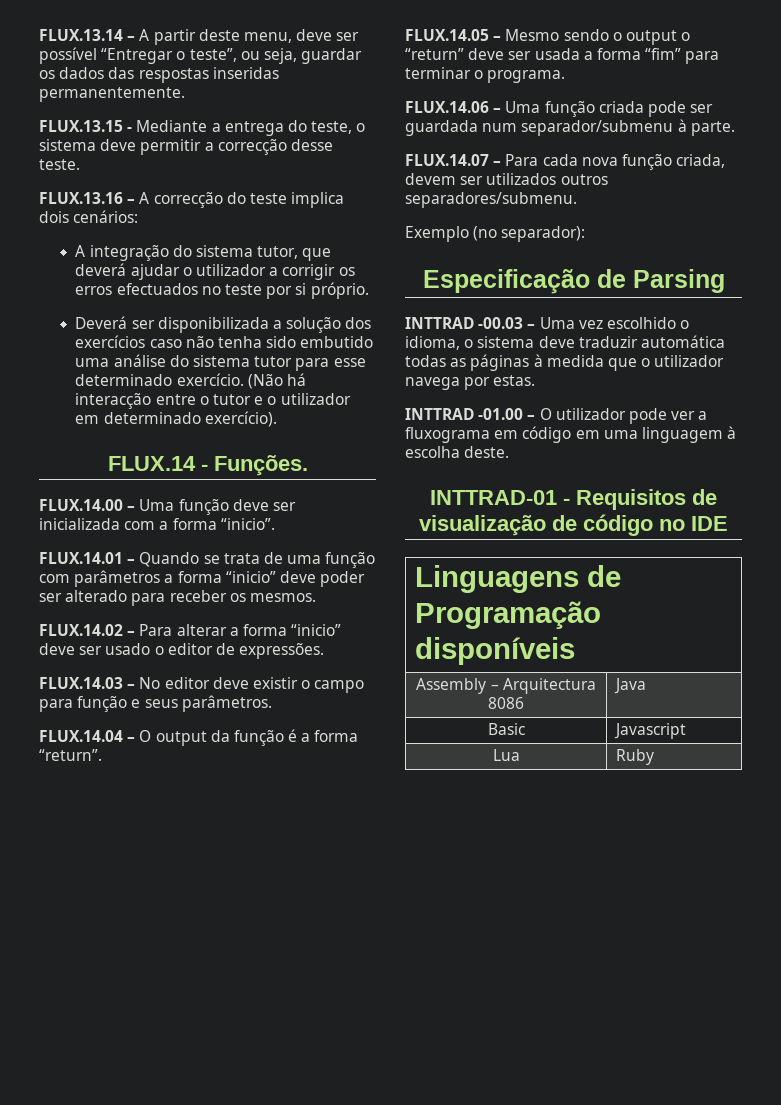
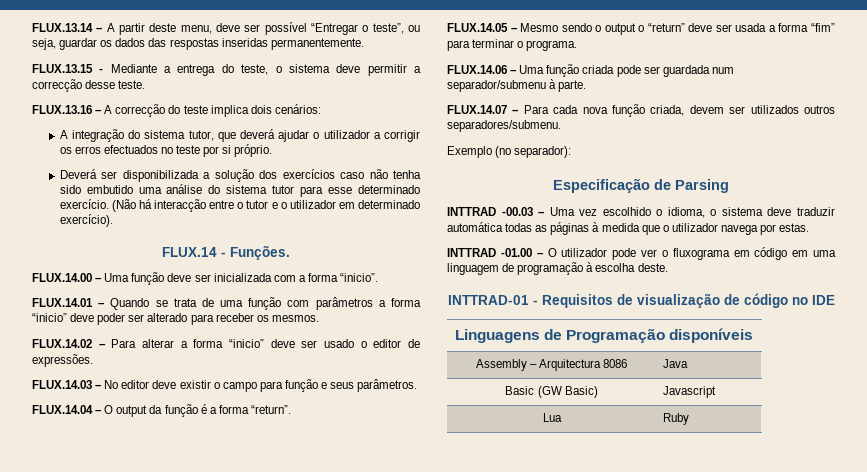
- INTTRAD -01.00 – O utilizador pode ver a fluxograma em código em uma linguagem à escolha deste.
+ INTTRAD -01.00 – O utilizador pode ver o fluxograma em código em uma linguagem de programação à escolha deste.
- Basic | Javascript
+ Basic (GW Basic) | Javascript

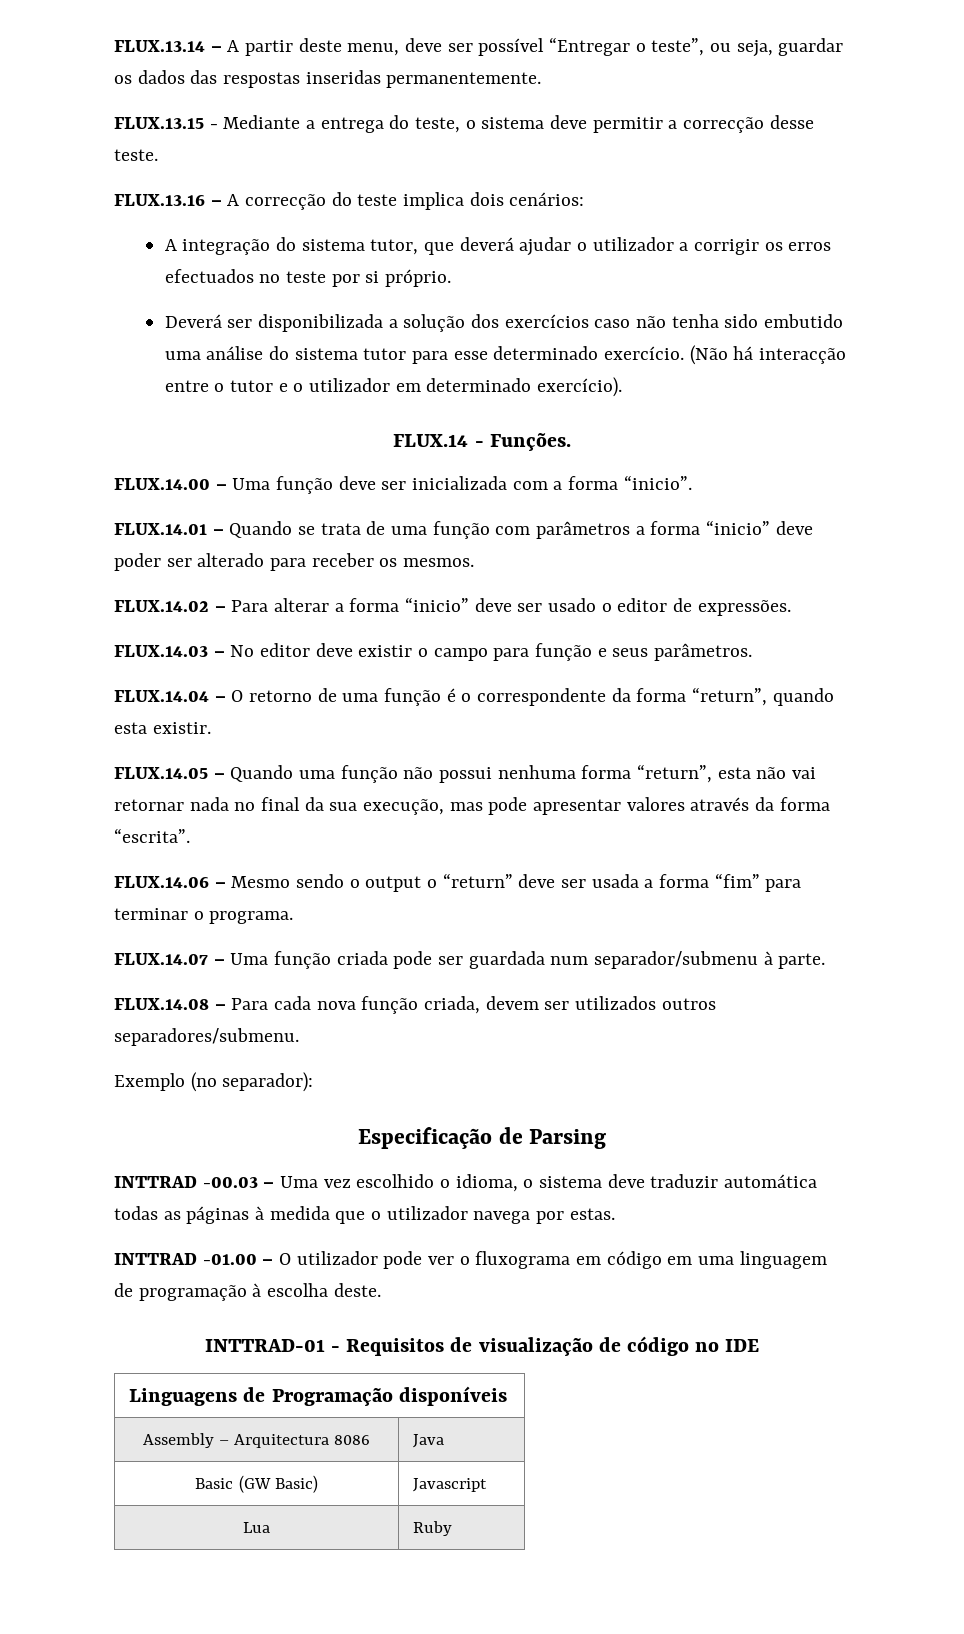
- FLUX.14.04 – O output da função é a forma “return”.
- FLUX.14.05 – Mesmo sendo o output o “return” deve ser usada a forma “fim” para terminar o programa.
+ FLUX.14.04 – O retorno de uma função é o correspondente da forma “return”, quando esta existir.
+ FLUX.14.05 – Quando uma função não possui nenhuma forma “return”, esta não vai retornar nada no final da sua execução, mas pode apresentar valores através da forma “escrita”.
+ FLUX.14.06 – Mesmo sendo o output o “return” deve ser usada a forma “fim” para terminar o programa.
- FLUX.14.06 – Uma função criada pode ser guardada num separador/submenu à parte.
+ FLUX.14.07 – Uma função criada pode ser guardada num separador/submenu à parte.
- FLUX.14.07 – Para cada nova função criada, devem ser utilizados outros separadores/submenu.
+ FLUX.14.08 – Para cada nova função criada, devem ser utilizados outros separadores/submenu.

